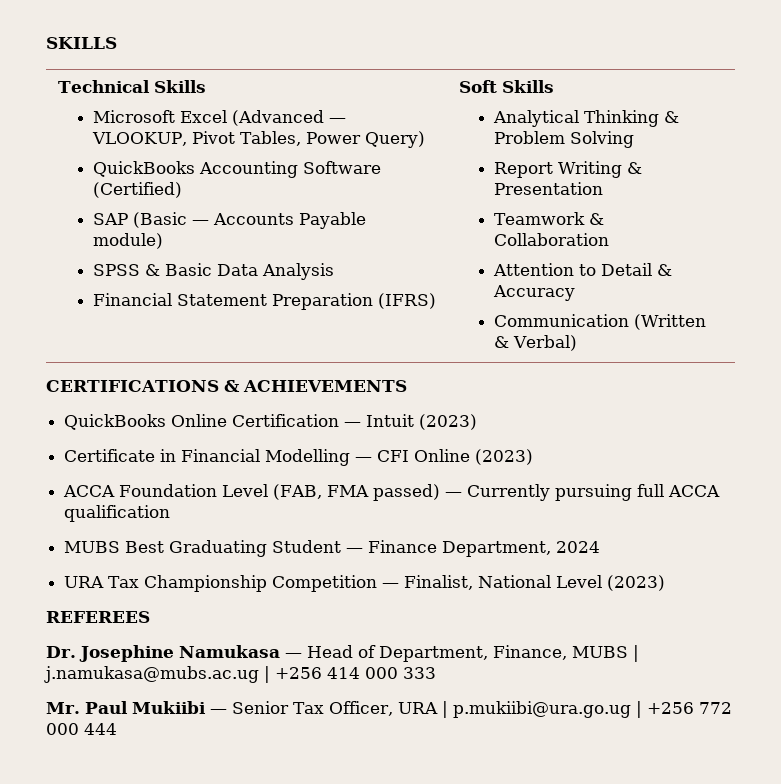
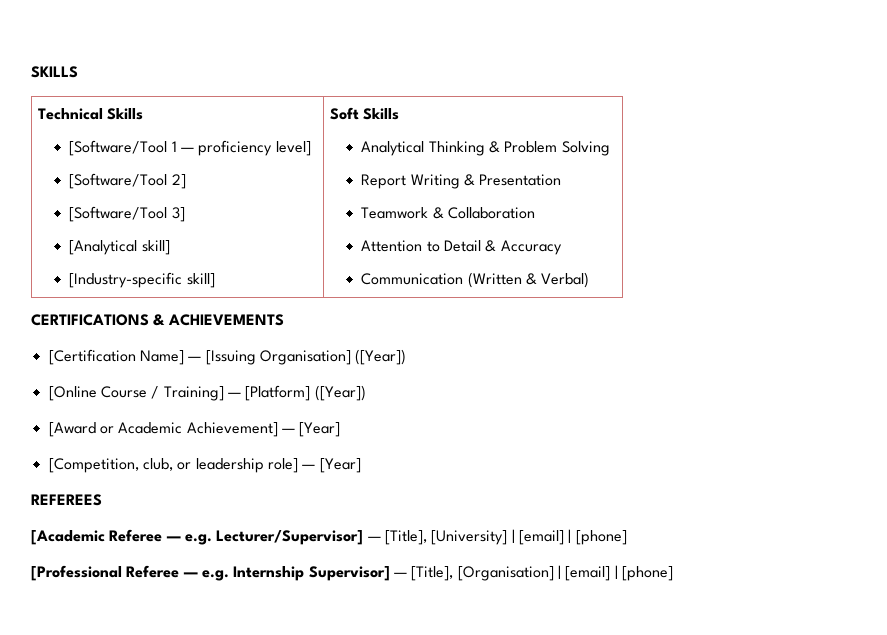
- Microsoft Excel (Advanced — VLOOKUP, Pivot Tables, Power Query)
- QuickBooks Accounting Software (Certified)
- SAP (Basic — Accounts Payable module)
- SPSS & Basic Data Analysis
- Financial Statement Preparation (IFRS)
+ [Software/Tool 1 — proficiency level]
+ [Software/Tool 2]
+ [Software/Tool 3]
+ [Analytical skill]
+ [Industry-specific skill]
- QuickBooks Online Certification — Intuit (2023)
- Certificate in Financial Modelling — CFI Online (2023)
- ACCA Foundation Level (FAB, FMA passed) — Currently pursuing full ACCA qualification
- MUBS Best Graduating Student — Finance Department, 2024
- URA Tax Championship Competition — Finalist, National Level (2023)
+ [Certification Name] — [Issuing Organisation] ([Year])
+ [Online Course / Training] — [Platform] ([Year])
+ [Award or Academic Achievement] — [Year]
+ [Competition, club, or leadership role] — [Year]
  REFEREES
- Dr. Josephine Namukasa — Head of Department, Finance, MUBS | j.namukasa@mubs.ac.ug | +256 414 000 333
- Mr. Paul Mukiibi — Senior Tax Officer, URA | p.mukiibi@ura.go.ug | +256 772 000 444
+ [Academic Referee — e.g. Lecturer/Supervisor] — [Title], [University] | [email] | [phone]
+ [Professional Referee — e.g. Internship Supervisor] — [Title], [Organisation] | [email] | [phone]

